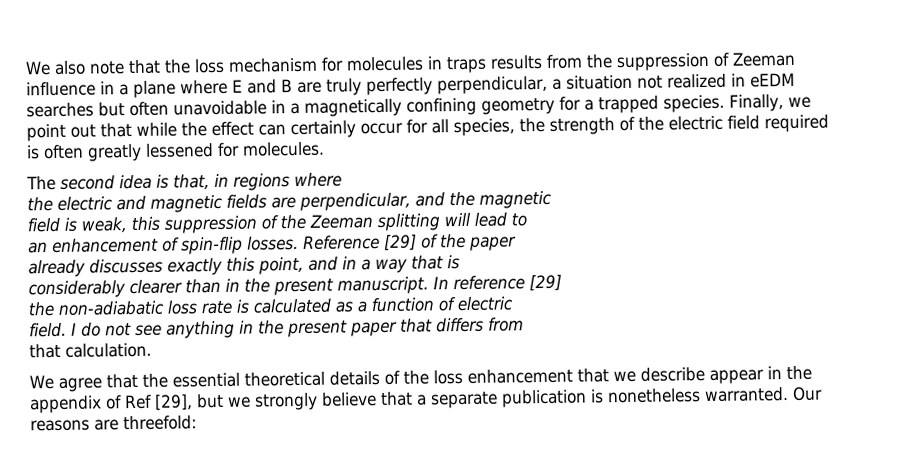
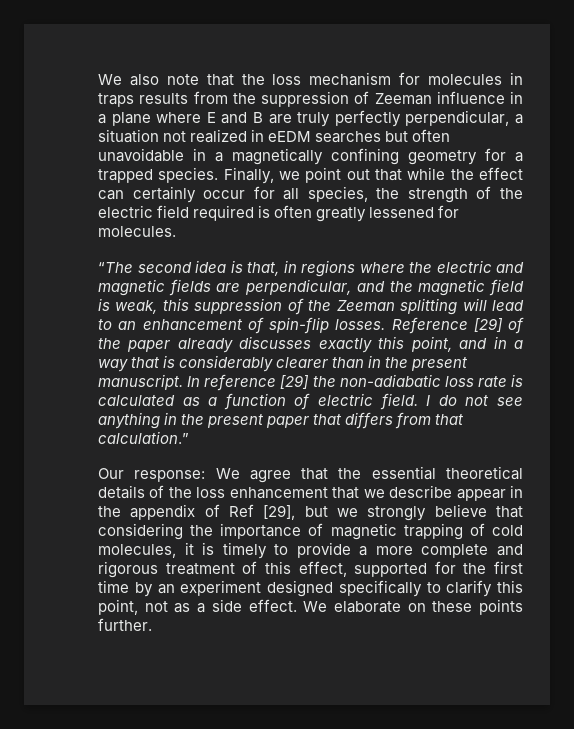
- The second idea is that, in regions where
- the electric and magnetic fields are perpendicular, and the magnetic
- field is weak, this suppression of the Zeeman splitting will lead to
- an enhancement of spin-flip losses.
+ “The second idea is that, in regions where the electric and magnetic fields are perpendicular, and the magnetic field is weak, this suppression of the Zeeman splitting will lead to an enhancement of spin-flip losses.
- Reference [29] of the paper
- already discusses exactly this point, and in a way that is
- considerably clearer than in the present manuscript.
+ Reference [29] of the paper already discusses exactly this point, and in a way that is considerably clearer than in the present manuscript.
- In reference [29]
- the non-adiabatic loss rate is calculated as a function of electric
- field.
+ In reference [29] the non-adiabatic loss rate is calculated as a function of electric field.
- I do not see anything in the present paper that differs from
- that calculation.
- We agree that the essential theoretical details of the loss enhancement that we describe appear in the appendix of Ref [29], but we strongly believe that a separate publication is nonetheless warranted. Our reasons are threefold:
+ I do not see anything in the present paper that differs from that calculation.”
+ Our response: We agree that the essential theoretical details of the loss enhancement that we describe appear in the appendix of Ref [29], but we strongly believe that considering the importance of magnetic trapping of cold molecules, it is timely to provide a more complete and rigorous treatment of this effect, supported for the first time by an experiment designed specifically to clarify this point, not as a side effect. We elaborate on these points further.

